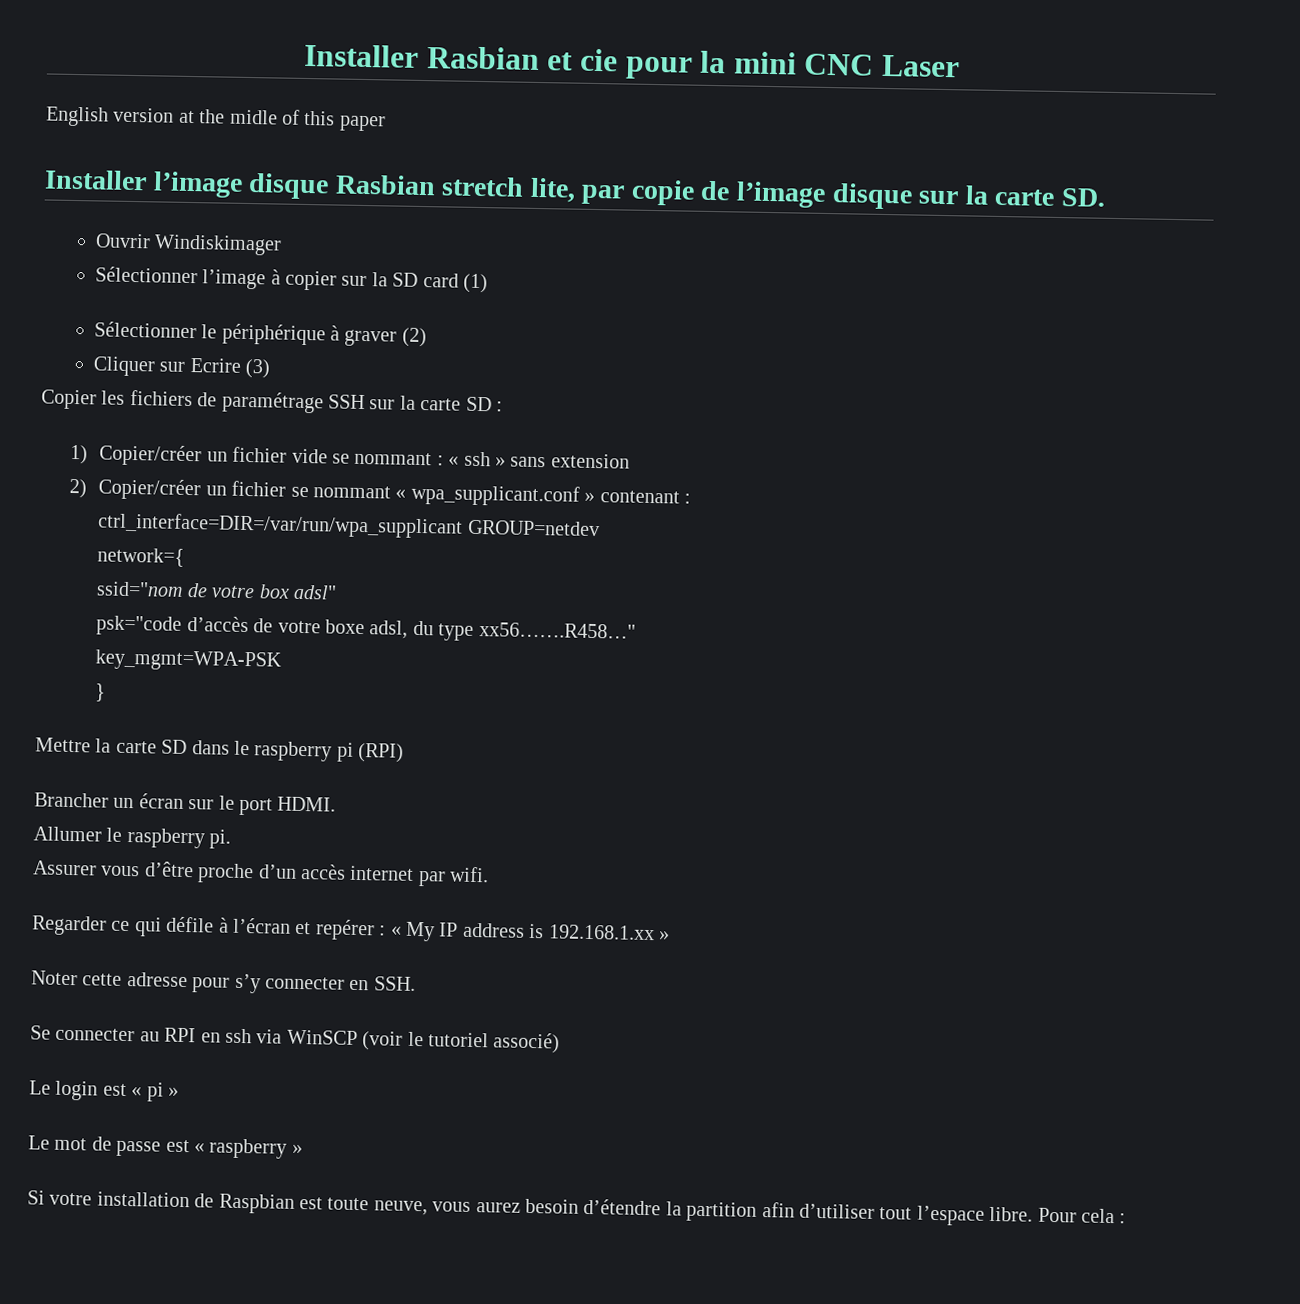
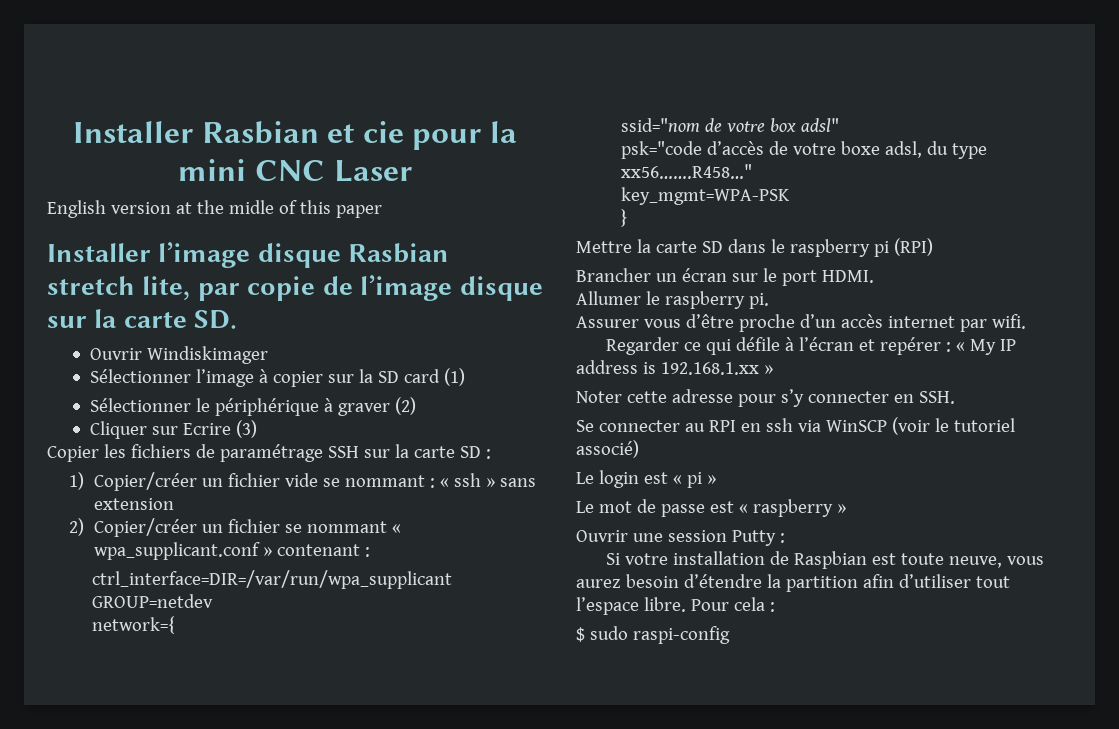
+ Ouvrir une session Putty :
+ $ sudo raspi-config

